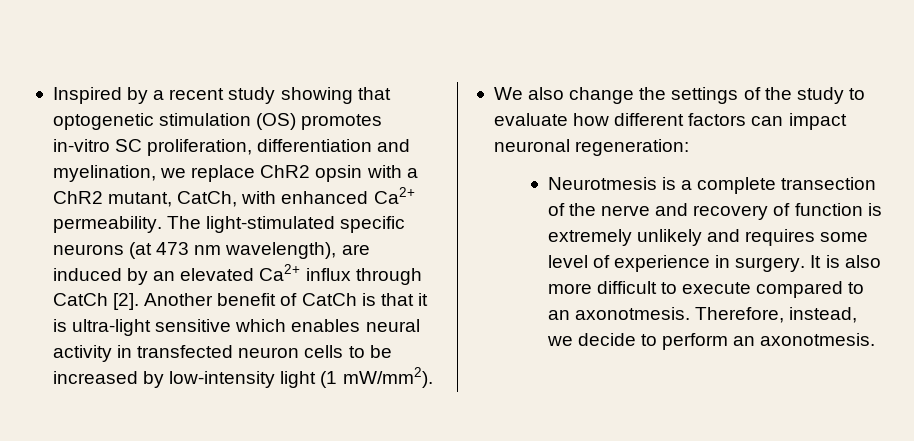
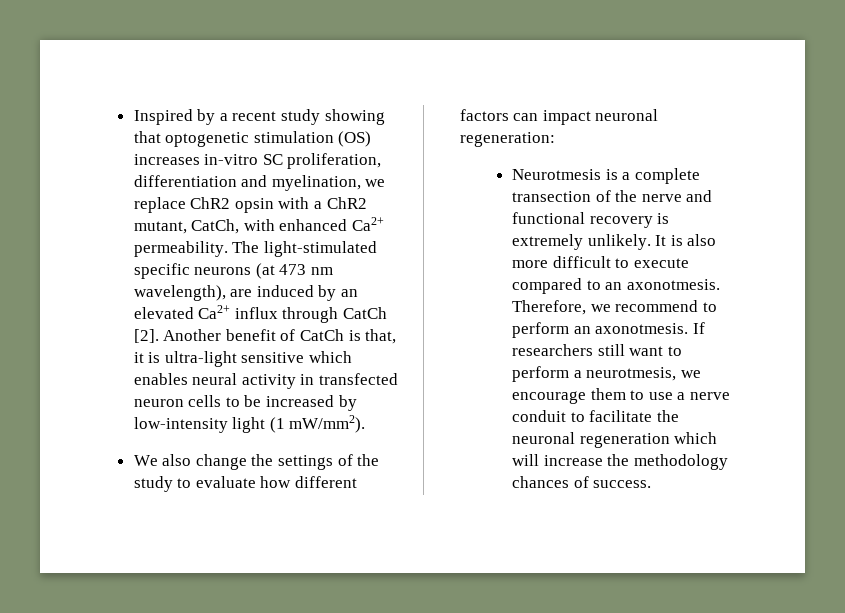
- Inspired by a recent study showing that optogenetic stimulation (OS) promotes in-vitro SC proliferation, differentiation and myelination, we replace ChR2 opsin with a ChR2 mutant, CatCh, with enhanced Ca2+ permeability.
+ Inspired by a recent study showing that optogenetic stimulation (OS) increases in-vitro SC proliferation, differentiation and myelination, we replace ChR2 opsin with a ChR2 mutant, CatCh, with enhanced Ca2+ permeability.
- Another benefit of CatCh is that it is ultra-light sensitive which enables neural activity in transfected neuron cells to be increased by low-intensity light (1 mW/mm2).
+ Another benefit of CatCh is that, it is ultra-light sensitive which enables neural activity in transfected neuron cells to be increased by low-intensity light (1 mW/mm2).
- Neurotmesis is a complete transection of the nerve and recovery of function is extremely unlikely and requires some level of experience in surgery.
+ Neurotmesis is a complete transection of the nerve and functional recovery is extremely unlikely.
- Therefore, instead, we decide to perform an axonotmesis.
+ Therefore, we recommend to perform an axonotmesis.
+ If researchers still want to perform a neurotmesis, we encourage them to use a nerve conduit to facilitate the neuronal regeneration which will increase the methodology chances of success.

